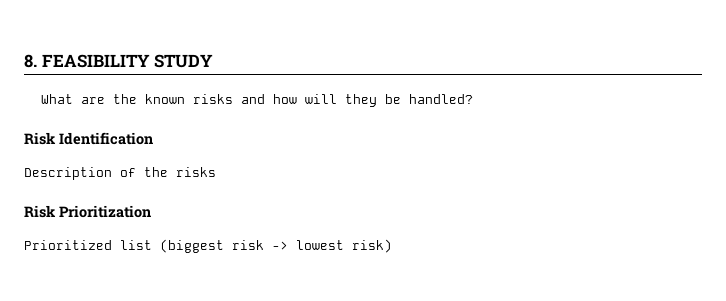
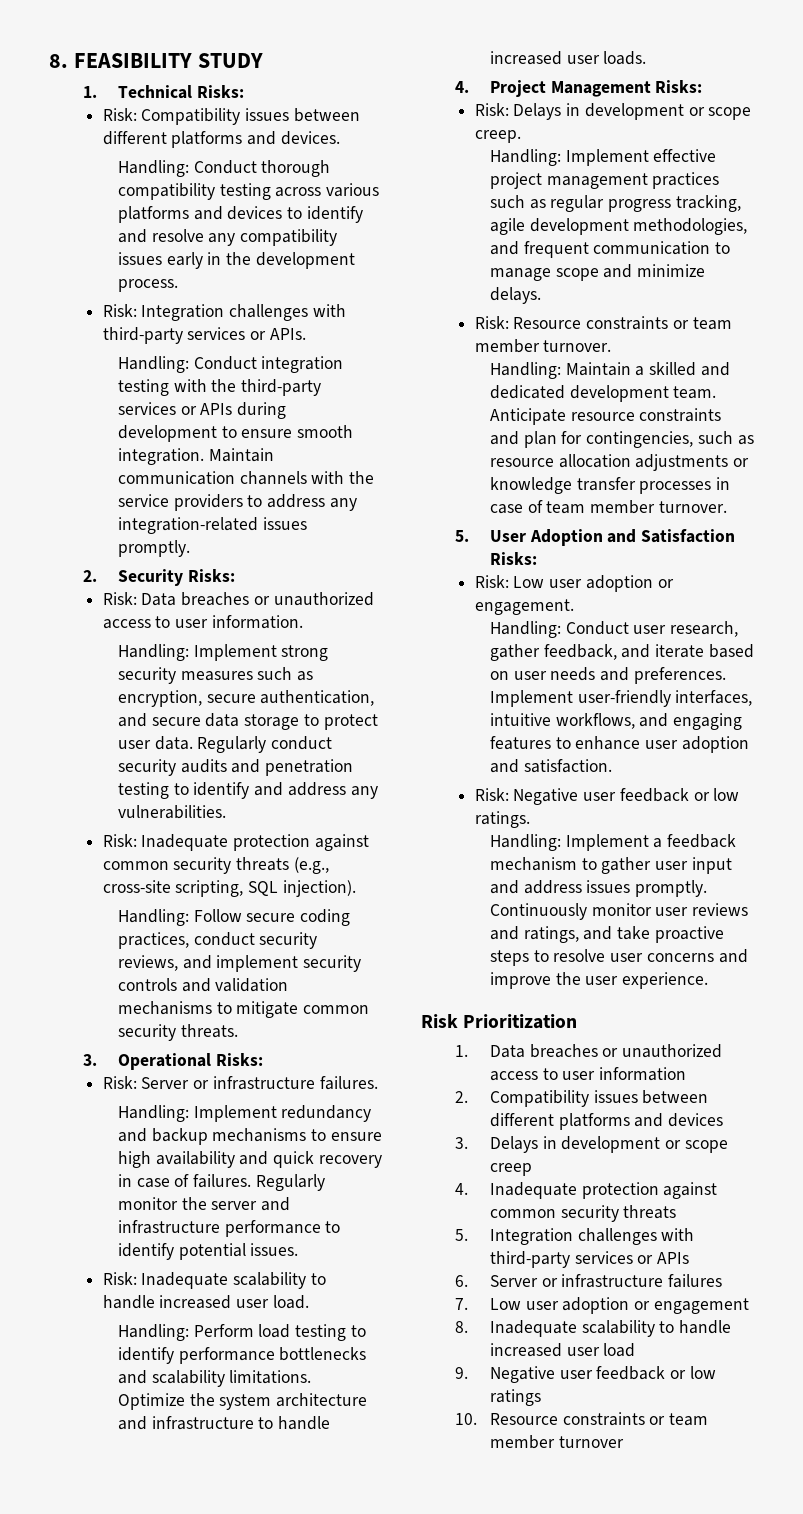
- What are the known risks and how will they be handled?
- Risk Identification
- Description of the risks
+ 1. Technical Risks:
+ Risk: Compatibility issues between different platforms and devices.
+ Handling: Conduct thorough compatibility testing across various platforms and devices to identify and resolve any compatibility issues early in the development process.
+ Risk: Integration challenges with third-party services or APIs.
+ Handling: Conduct integration testing with the third-party services or APIs during development to ensure smooth integration. Maintain communication channels with the service providers to address any integration-related issues promptly.
+ 2. Security Risks:
+ Risk: Data breaches or unauthorized access to user information.
+ Handling: Implement strong security measures such as encryption, secure authentication, and secure data storage to protect user data. Regularly conduct security audits and penetration testing to identify and address any vulnerabilities.
+ Risk: Inadequate protection against common security threats (e.g., cross-site scripting, SQL injection).
+ Handling: Follow secure coding practices, conduct security reviews, and implement security controls and validation mechanisms to mitigate common security threats.
+ 3. Operational Risks:
+ Risk: Server or infrastructure failures.
+ Handling: Implement redundancy and backup mechanisms to ensure high availability and quick recovery in case of failures. Regularly monitor the server and infrastructure performance to identify potential issues.
+ Risk: Inadequate scalability to handle increased user load.
+ Handling: Perform load testing to identify performance bottlenecks and scalability limitations. Optimize the system architecture and infrastructure to handle increased user loads.
+ 4. Project Management Risks:
+ Risk: Delays in development or scope creep.
+ Handling: Implement effective project management practices such as regular progress tracking, agile development methodologies, and frequent communication to manage scope and minimize delays.
+ Risk: Resource constraints or team member turnover.
+ Handling: Maintain a skilled and dedicated development team. Anticipate resource constraints and plan for contingencies, such as resource allocation adjustments or knowledge transfer processes in case of team member turnover.
+ 5. User Adoption and Satisfaction Risks:
+ Risk: Low user adoption or engagement.
+ Handling: Conduct user research, gather feedback, and iterate based on user needs and preferences. Implement user-friendly interfaces, intuitive workflows, and engaging features to enhance user adoption and satisfaction.
+ Risk: Negative user feedback or low ratings.
+ Handling: Implement a feedback mechanism to gather user input and address issues promptly. Continuously monitor user reviews and ratings, and take proactive steps to resolve user concerns and improve the user experience.
  Risk Prioritization
- Prioritized list (biggest risk -> lowest risk)
+ 1. Data breaches or unauthorized access to user information
+ 2. Compatibility issues between different platforms and devices
+ 3. Delays in development or scope creep
+ 4. Inadequate protection against common security threats
+ 5. Integration challenges with third-party services or APIs
+ 6. Server or infrastructure failures
+ 7. Low user adoption or engagement
+ 8. Inadequate scalability to handle increased user load
+ 9. Negative user feedback or low ratings
+ 10. Resource constraints or team member turnover

